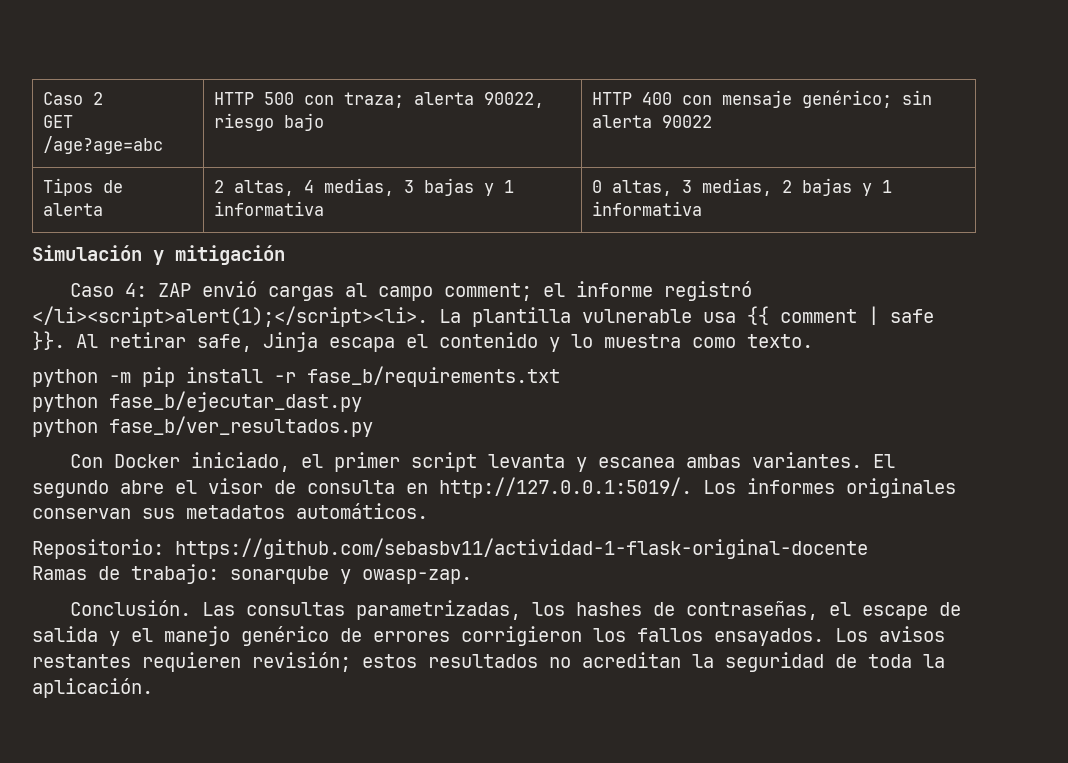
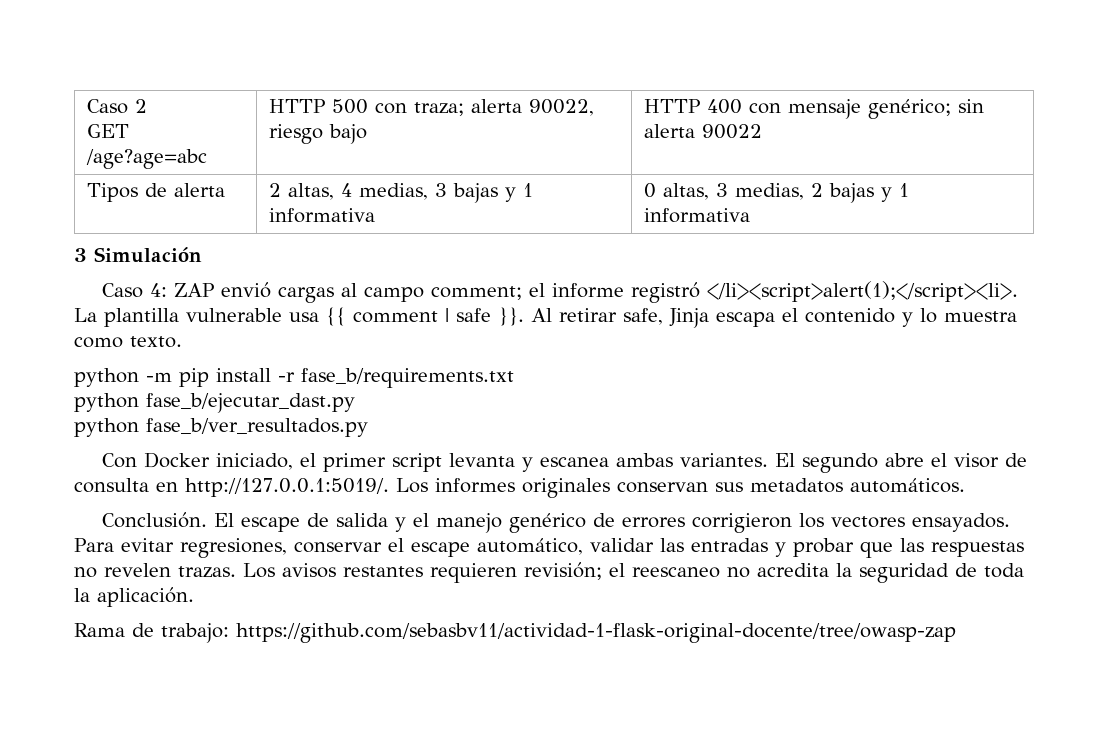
- Simulación y mitigación
+ 3 Simulación
- Repositorio: https://github.com/sebasbv11/actividad-1-flask-original-docente
- Ramas de trabajo: sonarqube y owasp-zap.
- Conclusión. Las consultas parametrizadas, los hashes de contraseñas, el escape de salida y el manejo genérico de errores corrigieron los fallos ensayados.
+ Conclusión. El escape de salida y el manejo genérico de errores corrigieron los vectores ensayados. Para evitar regresiones, conservar el escape automático, validar las entradas y probar que las respuestas no revelen trazas.
- Los avisos restantes requieren revisión; estos resultados no acreditan la seguridad de toda la aplicación.
+ Los avisos restantes requieren revisión; el reescaneo no acredita la seguridad de toda la aplicación.
+ Rama de trabajo: https://github.com/sebasbv11/actividad-1-flask-original-docente/tree/owasp-zap

